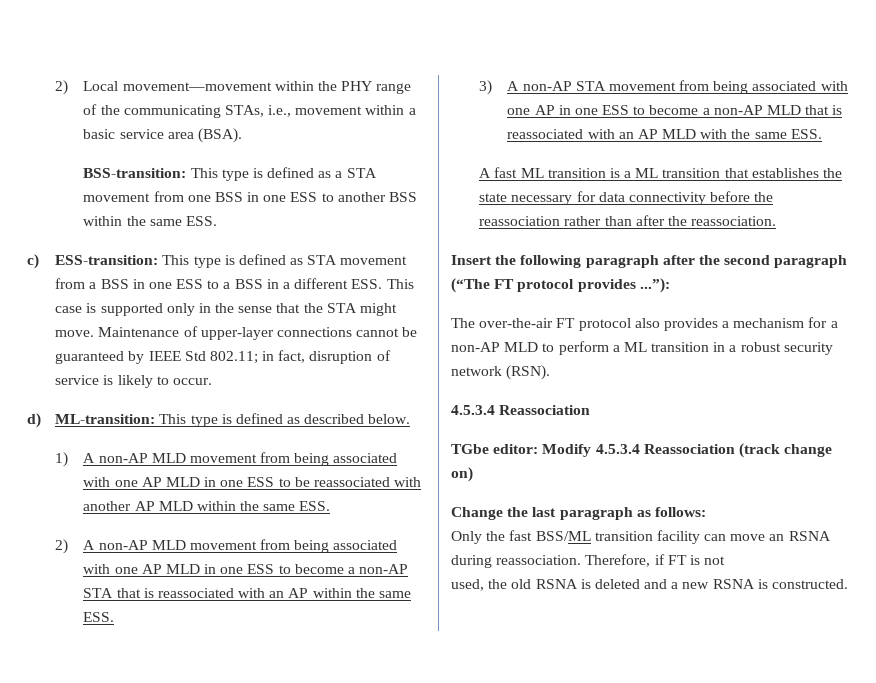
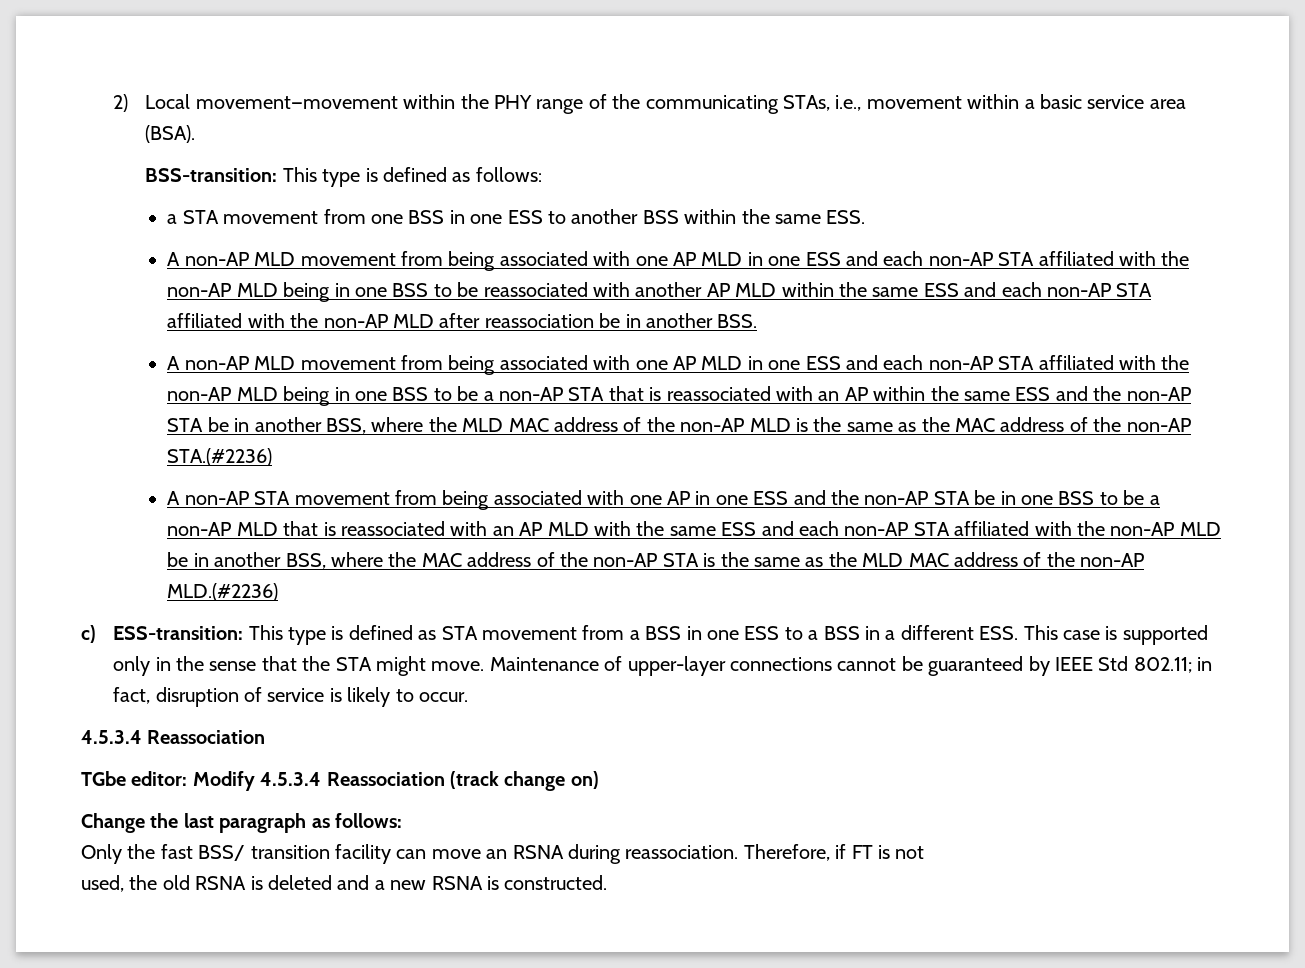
- BSS-transition: This type is defined as a STA movement from one BSS in one ESS to another BSS within the same ESS.
+ BSS-transition: This type is defined as follows:
+ a STA movement from one BSS in one ESS to another BSS within the same ESS.
+ A non-AP MLD movement from being associated with one AP MLD in one ESS and each non-AP STA affiliated with the non-AP MLD being in one BSS to be reassociated with another AP MLD within the same ESS and each non-AP STA affiliated with the non-AP MLD after reassociation be in another BSS.
+ A non-AP MLD movement from being associated with one AP MLD in one ESS and each non-AP STA affiliated with the non-AP MLD being in one BSS to be a non-AP STA that is reassociated with an AP within the same ESS and the non-AP STA be in another BSS, where the MLD MAC address of the non-AP MLD is the same as the MAC address of the non-AP STA.(#2236)
+ A non-AP STA movement from being associated with one AP in one ESS and the non-AP STA be in one BSS to be a non-AP MLD that is reassociated with an AP MLD with the same ESS and each non-AP STA affiliated with the non-AP MLD be in another BSS, where the MAC address of the non-AP STA is the same as the MLD MAC address of the non-AP MLD.(#2236)
- d) ML-transition: This type is defined as described below.
- 1) A non-AP MLD movement from being associated with one AP MLD in one ESS to be reassociated with another AP MLD within the same ESS.
- 2) A non-AP MLD movement from being associated with one AP MLD in one ESS to become a non-AP STA that is reassociated with an AP within the same ESS.
- 3) A non-AP STA movement from being associated with one AP in one ESS to become a non-AP MLD that is reassociated with an AP MLD with the same ESS.
- A fast ML transition is a ML transition that establishes the state necessary for data connectivity before the reassociation rather than after the reassociation.
- Insert the following paragraph after the second paragraph (“The FT protocol provides ...”):
- The over-the-air FT protocol also provides a mechanism for a non-AP MLD to perform a ML transition in a robust security network (RSN).
- Only the fast BSS/ML transition facility can move an RSNA during reassociation.
+ Only the fast BSS/ transition facility can move an RSNA during reassociation.

